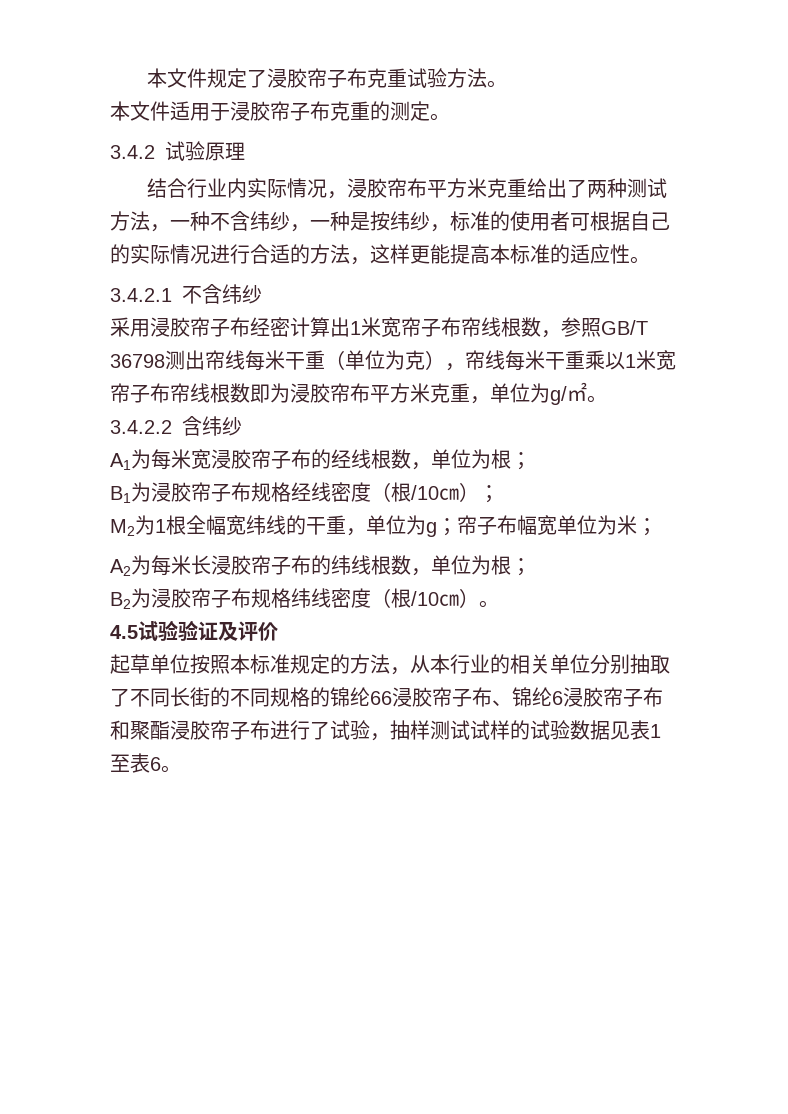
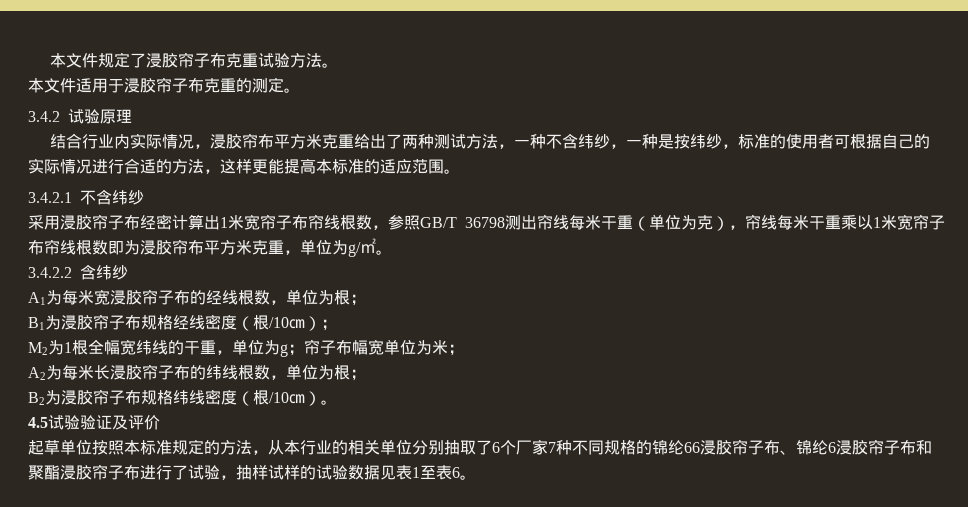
- 结合行业内实际情况，浸胶帘布平方米克重给出了两种测试方法，一种不含纬纱，一种是按纬纱，标准的使用者可根据自己的实际情况进行合适的方法，这样更能提高本标准的适应性。
+ 结合行业内实际情况，浸胶帘布平方米克重给出了两种测试方法，一种不含纬纱，一种是按纬纱，标准的使用者可根据自己的实际情况进行合适的方法，这样更能提高本标准的适应范围。
- 起草单位按照本标准规定的方法，从本行业的相关单位分别抽取了不同长街的不同规格的锦纶66浸胶帘子布、锦纶6浸胶帘子布和聚酯浸胶帘子布进行了试验，抽样测试试样的试验数据见表1至表6。
+ 起草单位按照本标准规定的方法，从本行业的相关单位分别抽取了6个厂家7种不同规格的锦纶66浸胶帘子布、锦纶6浸胶帘子布和聚酯浸胶帘子布进行了试验，抽样试样的试验数据见表1至表6。

